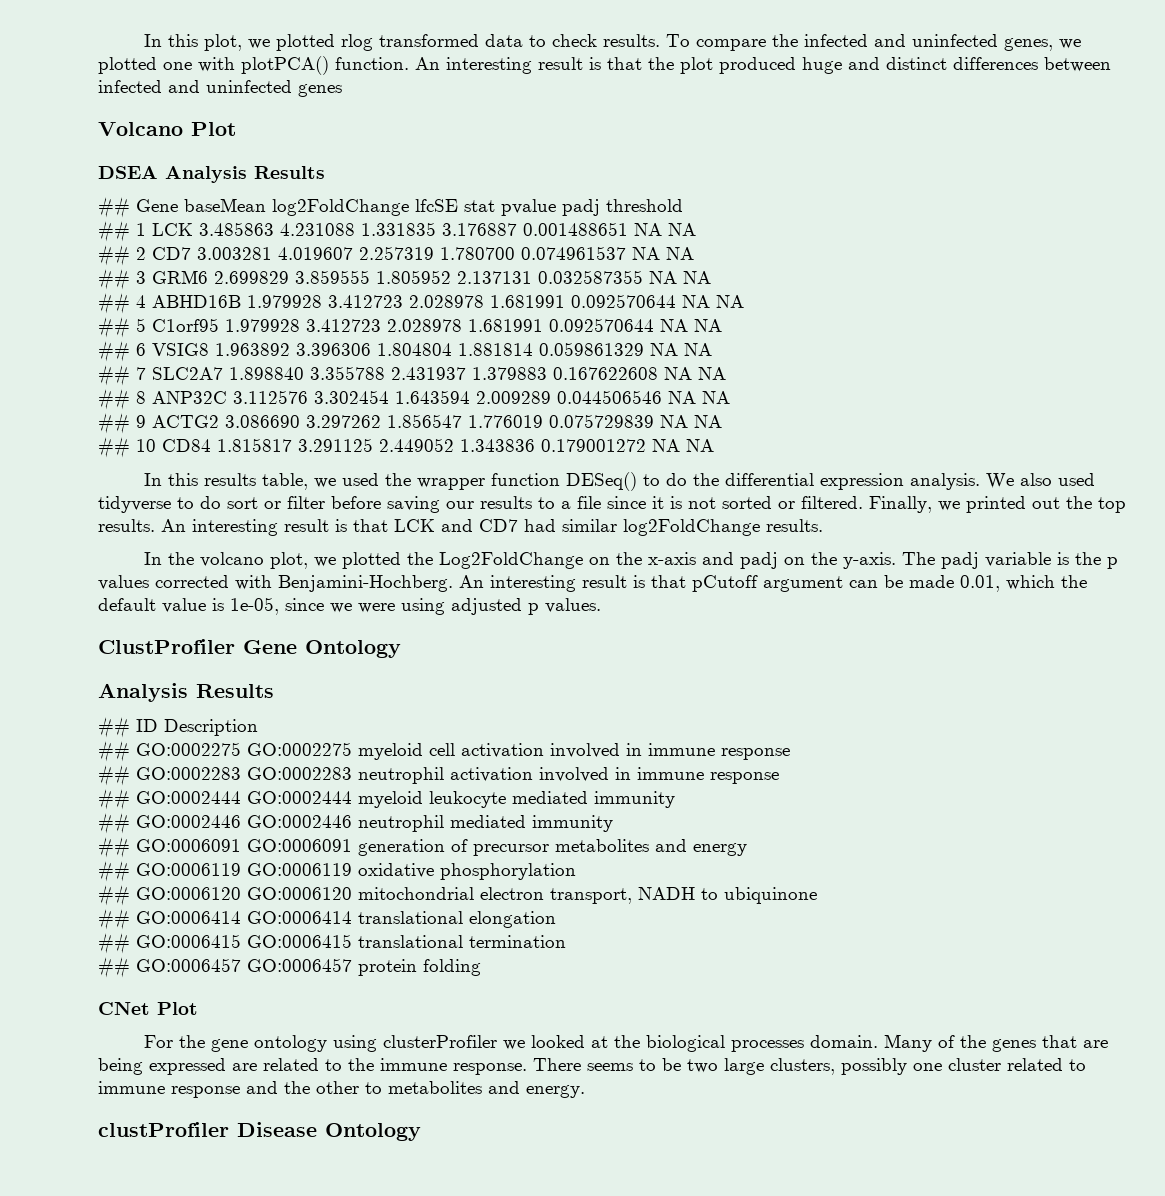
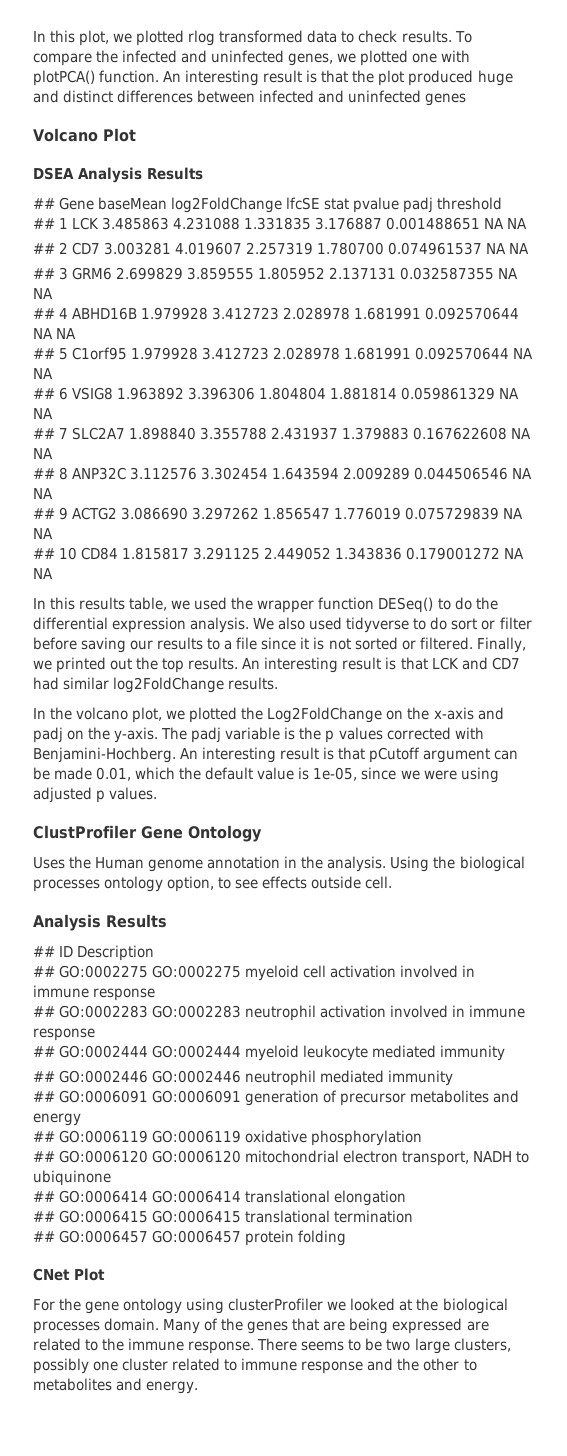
+ Uses the Human genome annotation in the analysis. Using the biological processes ontology option, to see effects outside cell.
- clustProfiler Disease Ontology

